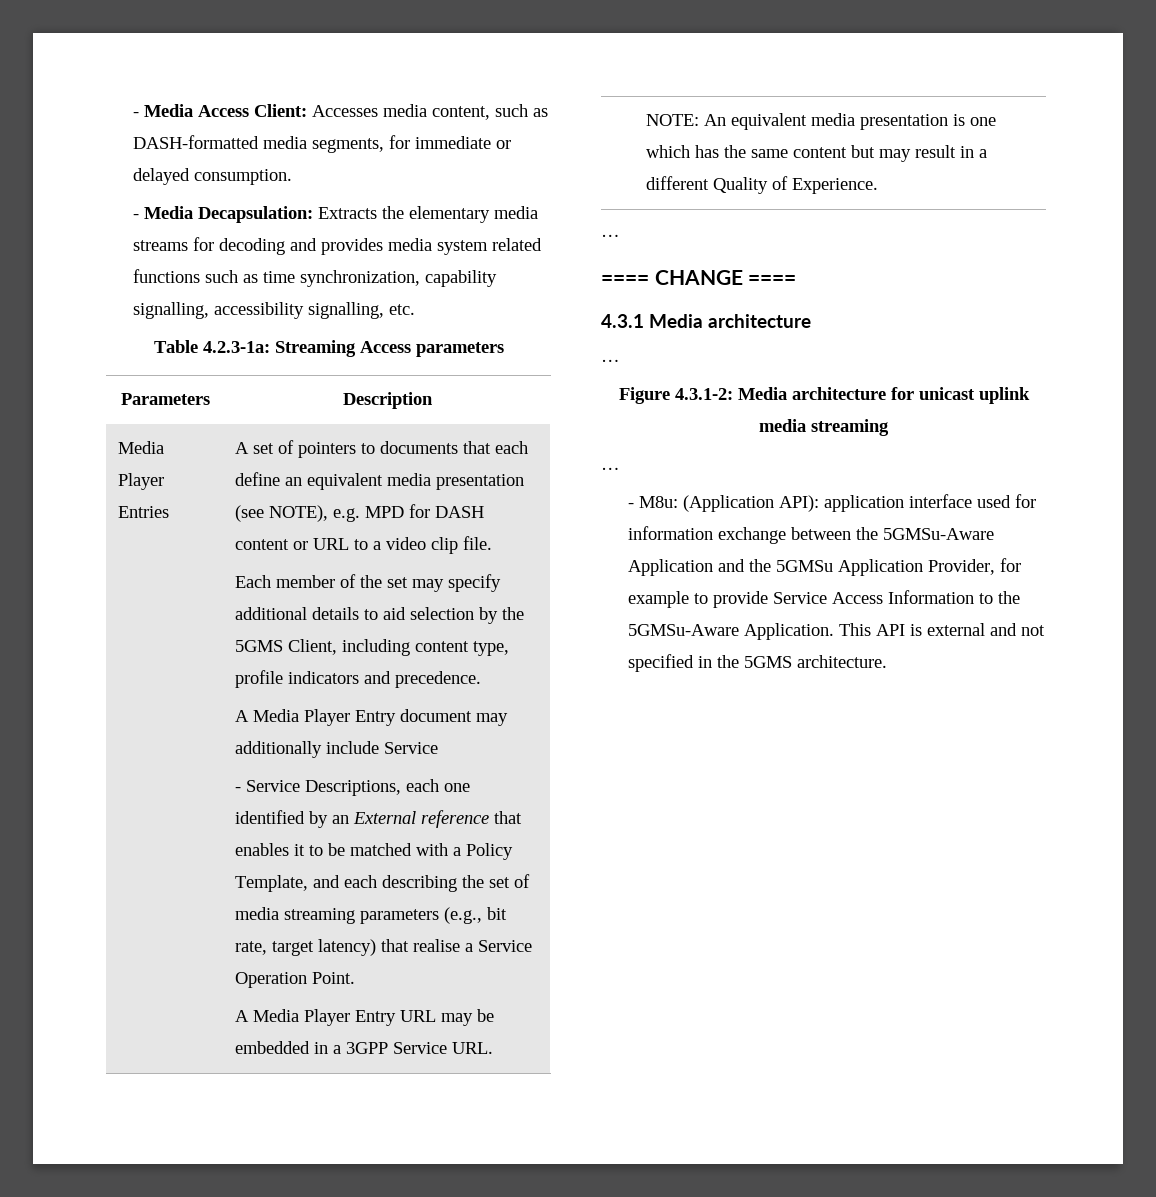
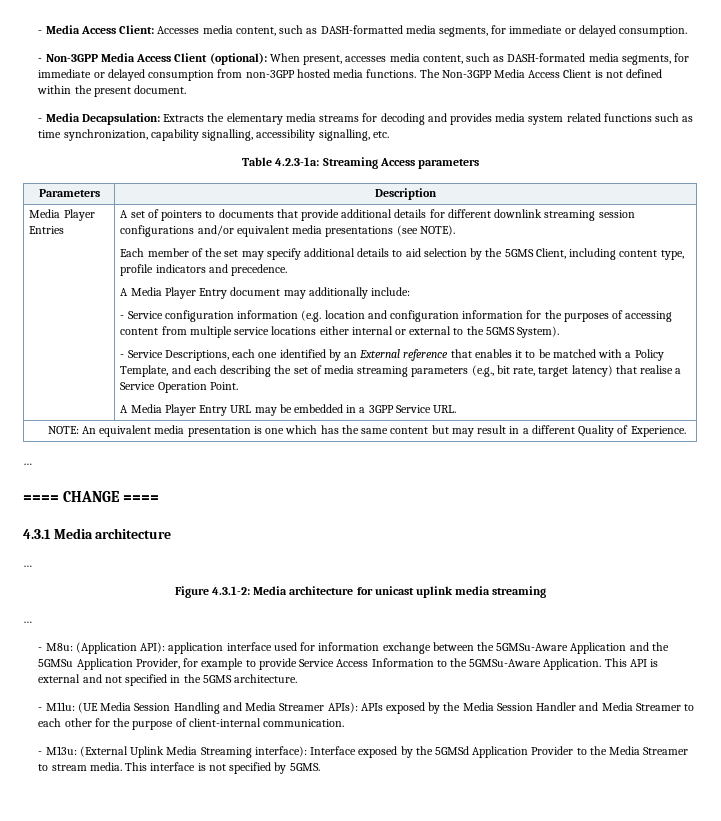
+ - Non-3GPP Media Access Client (optional): When present, accesses media content, such as DASH-formated media segments, for immediate or delayed consumption from non-3GPP hosted media functions. The Non-3GPP Media Access Client is not defined within the present document.
- A set of pointers to documents that each define an equivalent media presentation (see NOTE), e.g. MPD for DASH content or URL to a video clip file.
+ A set of pointers to documents that provide additional details for different downlink streaming session configurations and/or equivalent media presentations (see NOTE).
- A Media Player Entry document may additionally include Service
+ A Media Player Entry document may additionally include:
+ - Service configuration information (e.g. location and configuration information for the purposes of accessing content from multiple service locations either internal or external to the 5GMS System).
+ - M11u: (UE Media Session Handling and Media Streamer APIs): APIs exposed by the Media Session Handler and Media Streamer to each other for the purpose of client-internal communication.
+ - M13u: (External Uplink Media Streaming interface): Interface exposed by the 5GMSd Application Provider to the Media Streamer to stream media. This interface is not specified by 5GMS.

